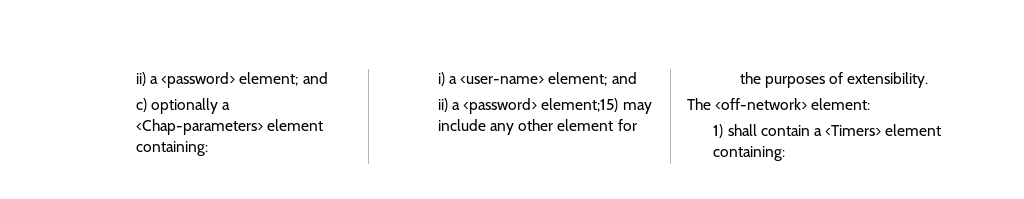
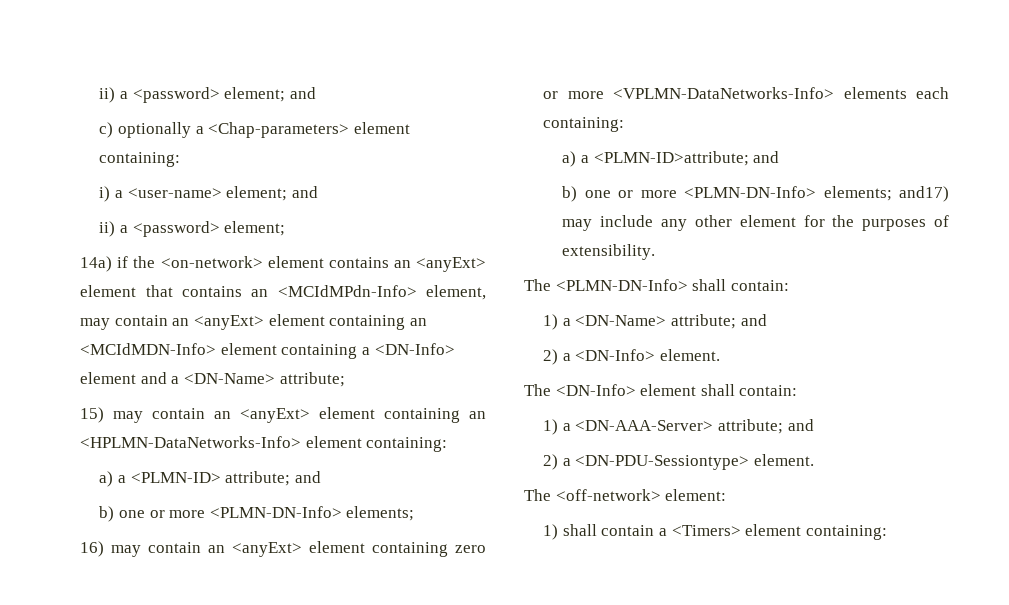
  i) a <user-name> element; and
- ii) a <password> element;15) may include any other element for the purposes of extensibility.
+ ii) a <password> element;
+ 14a) if the <on-network> element contains an <anyExt> element that contains an <MCIdMPdn-Info> element, may contain an <anyExt> element containing an <MCIdMDN-Info> element containing a <DN-Info> element and a <DN-Name> attribute;
+ 15) may contain an <anyExt> element containing an <HPLMN-DataNetworks-Info> element containing:
+ a) a <PLMN-ID> attribute; and
+ b) one or more <PLMN-DN-Info> elements;
+ 16) may contain an <anyExt> element containing zero or more <VPLMN-DataNetworks-Info> elements each containing:
+ a) a <PLMN-ID>attribute; and
+ b) one or more <PLMN-DN-Info> elements; and17) may include any other element for the purposes of extensibility.
+ The <PLMN-DN-Info> shall contain:
+ 1) a <DN-Name> attribute; and
+ 2) a <DN-Info> element.
+ The <DN-Info> element shall contain:
+ 1) a <DN-AAA-Server> attribute; and
+ 2) a <DN-PDU-Sessiontype> element.

